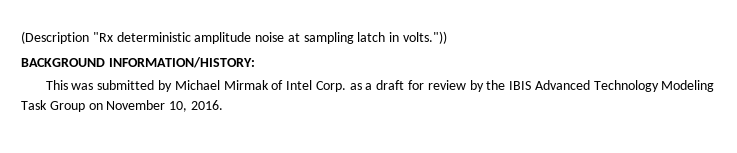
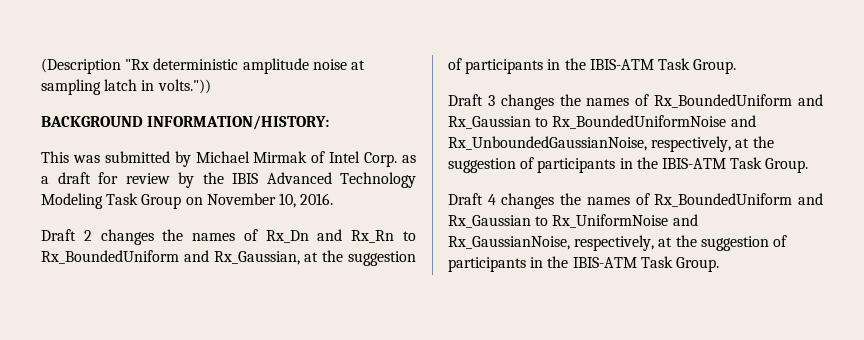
+ Draft 2 changes the names of Rx_Dn and Rx_Rn to Rx_BoundedUniform and Rx_Gaussian, at the suggestion of participants in the IBIS-ATM Task Group.
+ Draft 3 changes the names of Rx_BoundedUniform and Rx_Gaussian to Rx_BoundedUniformNoise and Rx_UnboundedGaussianNoise, respectively, at the suggestion of participants in the IBIS-ATM Task Group.
+ Draft 4 changes the names of Rx_BoundedUniform and Rx_Gaussian to Rx_UniformNoise and Rx_GaussianNoise, respectively, at the suggestion of participants in the IBIS-ATM Task Group.

